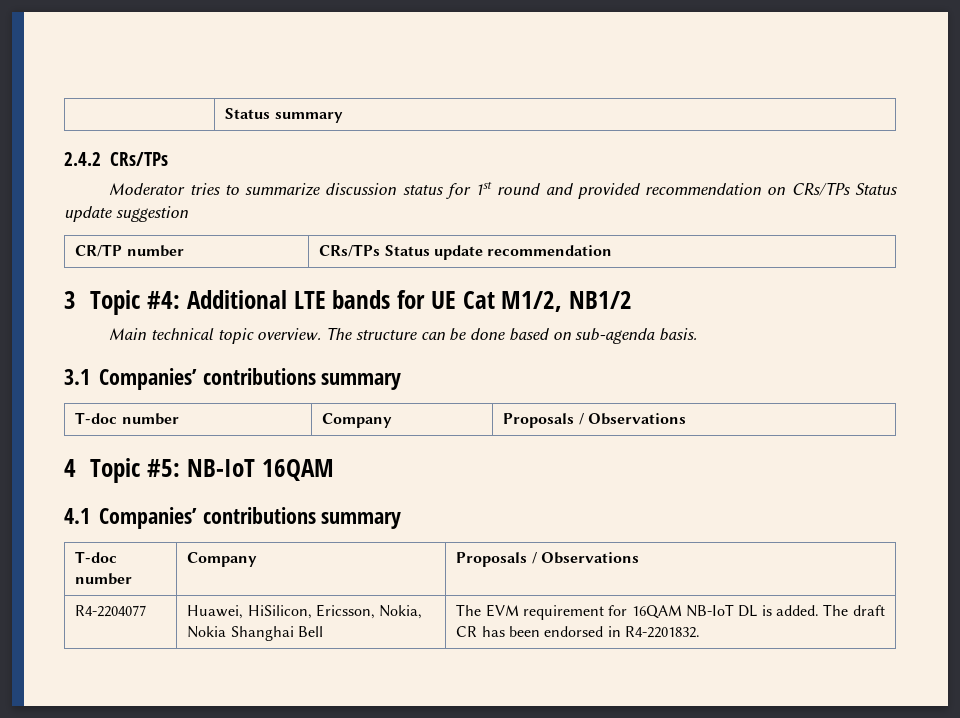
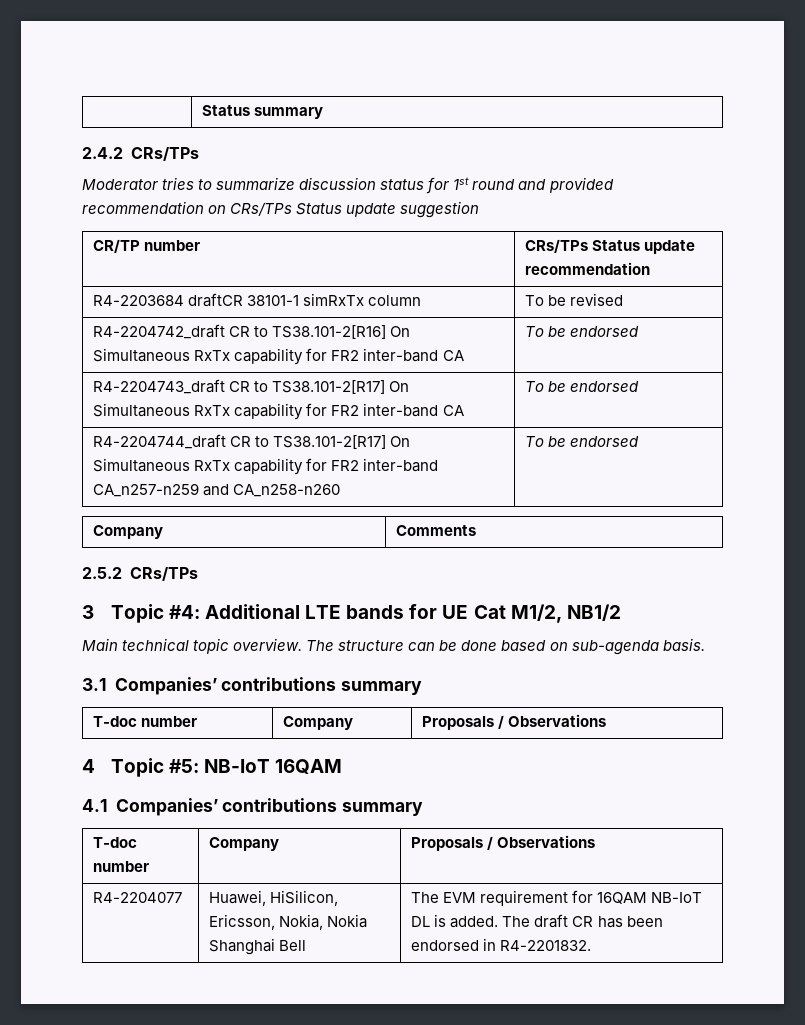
+ R4-2203684 draftCR 38101-1 simRxTx column | To be revised
+ R4-2204742_draft CR to TS38.101-2[R16] On Simultaneous RxTx capability for FR2 inter-band CA | To be endorsed
+ R4-2204743_draft CR to TS38.101-2[R17] On Simultaneous RxTx capability for FR2 inter-band CA | To be endorsed
+ R4-2204744_draft CR to TS38.101-2[R17] On Simultaneous RxTx capability for FR2 inter-band CA_n257-n259 and CA_n258-n260 | To be endorsed
+ Company | Comments
+ 2.5.2 CRs/TPs

